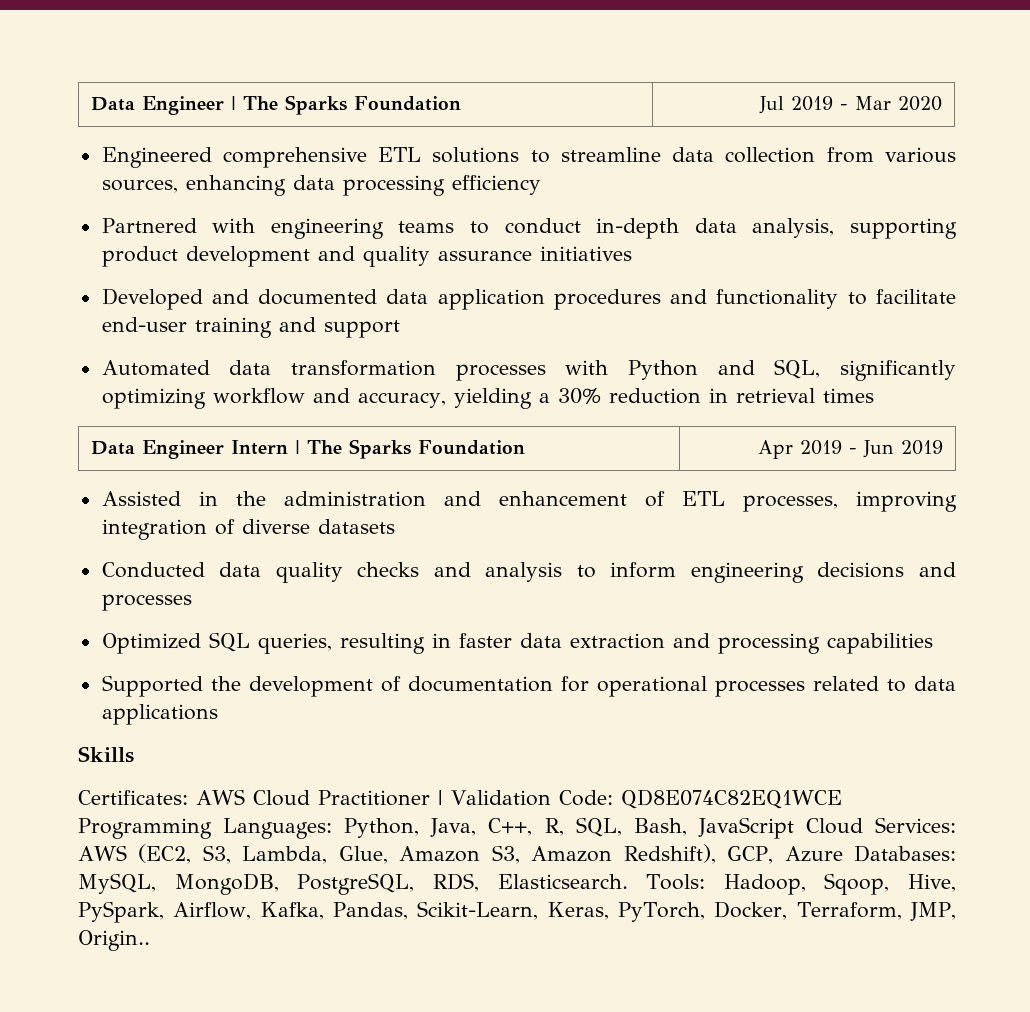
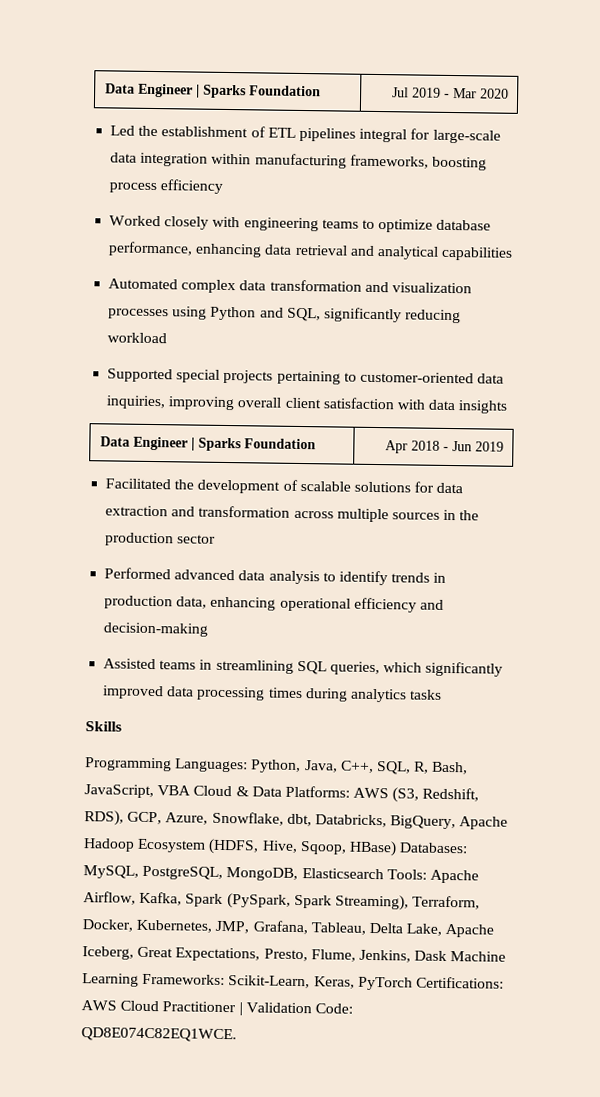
- Data Engineer | The Sparks Foundation | Jul 2019 - Mar 2020
+ Data Engineer | Sparks Foundation | Jul 2019 - Mar 2020
- Engineered comprehensive ETL solutions to streamline data collection from various sources, enhancing data processing efficiency
+ Led the establishment of ETL pipelines integral for large-scale data integration within manufacturing frameworks, boosting process efficiency
- Partnered with engineering teams to conduct in-depth data analysis, supporting product development and quality assurance initiatives
- Developed and documented data application procedures and functionality to facilitate end-user training and support
+ Worked closely with engineering teams to optimize database performance, enhancing data retrieval and analytical capabilities
- Automated data transformation processes with Python and SQL, significantly optimizing workflow and accuracy, yielding a 30% reduction in retrieval times
- Data Engineer Intern | The Sparks Foundation | Apr 2019 - Jun 2019
+ Automated complex data transformation and visualization processes using Python and SQL, significantly reducing workload
+ Supported special projects pertaining to customer-oriented data inquiries, improving overall client satisfaction with data insights
+ Data Engineer | Sparks Foundation | Apr 2018 - Jun 2019
- Assisted in the administration and enhancement of ETL processes, improving integration of diverse datasets
- Conducted data quality checks and analysis to inform engineering decisions and processes
- Optimized SQL queries, resulting in faster data extraction and processing capabilities
- Supported the development of documentation for operational processes related to data applications
+ Facilitated the development of scalable solutions for data extraction and transformation across multiple sources in the production sector
+ Performed advanced data analysis to identify trends in production data, enhancing operational efficiency and decision-making
+ Assisted teams in streamlining SQL queries, which significantly improved data processing times during analytics tasks
  Skills
- Certificates: AWS Cloud Practitioner | Validation Code: QD8E074C82EQ1WCE Programming Languages: Python, Java, C++, R, SQL, Bash, JavaScript Cloud Services: AWS (EC2, S3, Lambda, Glue, Amazon S3, Amazon Redshift), GCP, Azure Databases: MySQL, MongoDB, PostgreSQL, RDS, Elasticsearch. Tools: Hadoop, Sqoop, Hive, PySpark, Airflow, Kafka, Pandas, Scikit-Learn, Keras, PyTorch, Docker, Terraform, JMP, Origin..
+ Programming Languages: Python, Java, C++, SQL, R, Bash, JavaScript, VBA Cloud & Data Platforms: AWS (S3, Redshift, RDS), GCP, Azure, Snowflake, dbt, Databricks, BigQuery, Apache Hadoop Ecosystem (HDFS, Hive, Sqoop, HBase) Databases: MySQL, PostgreSQL, MongoDB, Elasticsearch Tools: Apache Airflow, Kafka, Spark (PySpark, Spark Streaming), Terraform, Docker, Kubernetes, JMP, Grafana, Tableau, Delta Lake, Apache Iceberg, Great Expectations, Presto, Flume, Jenkins, Dask Machine Learning Frameworks: Scikit-Learn, Keras, PyTorch Certifications: AWS Cloud Practitioner | Validation Code: QD8E074C82EQ1WCE.

